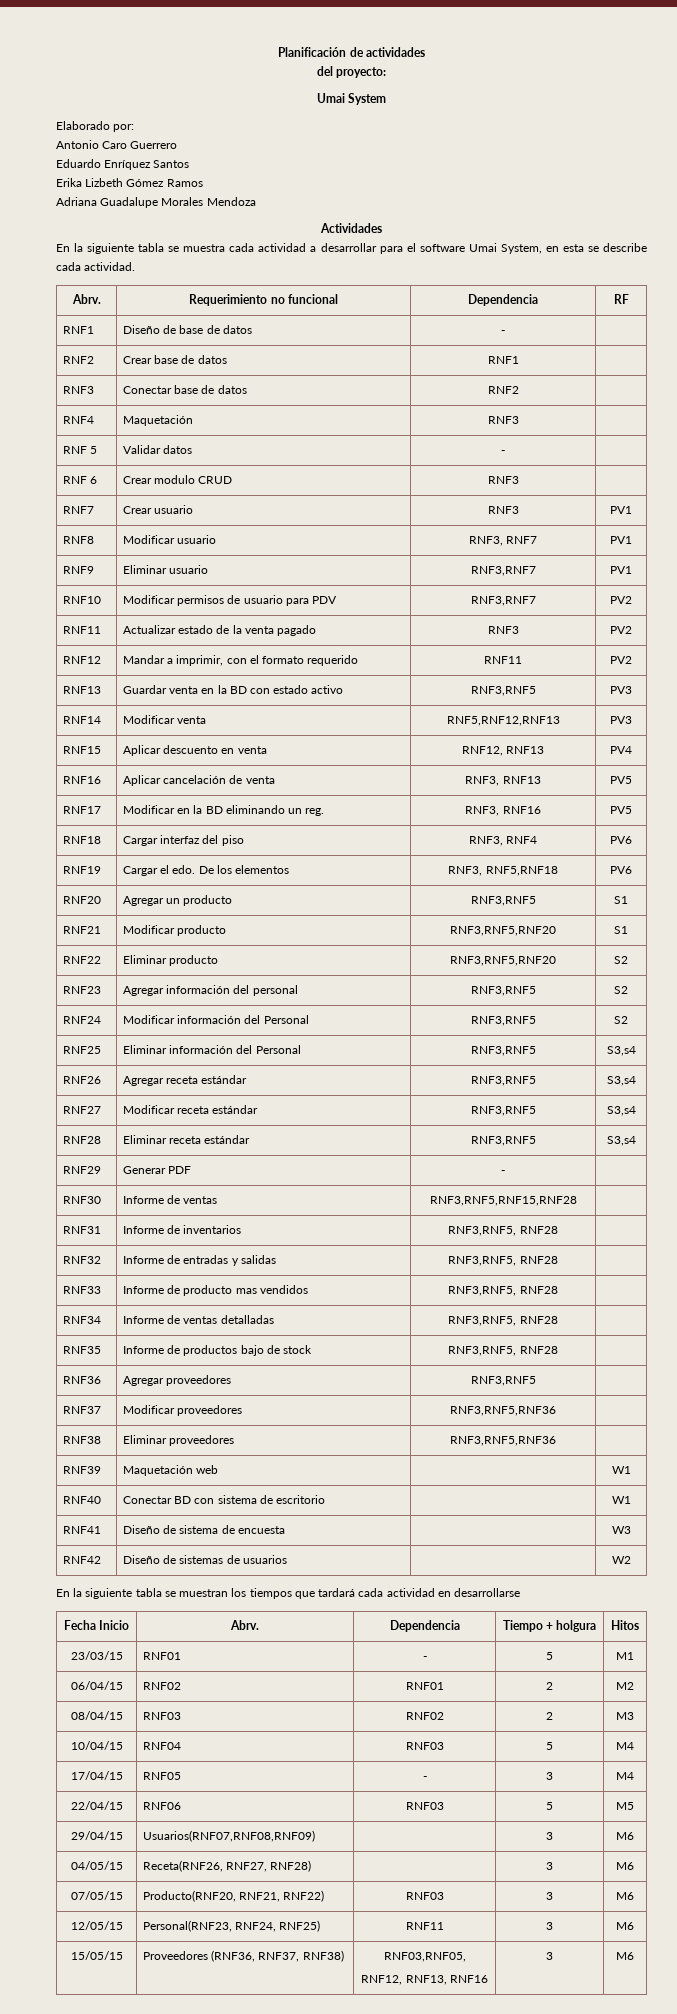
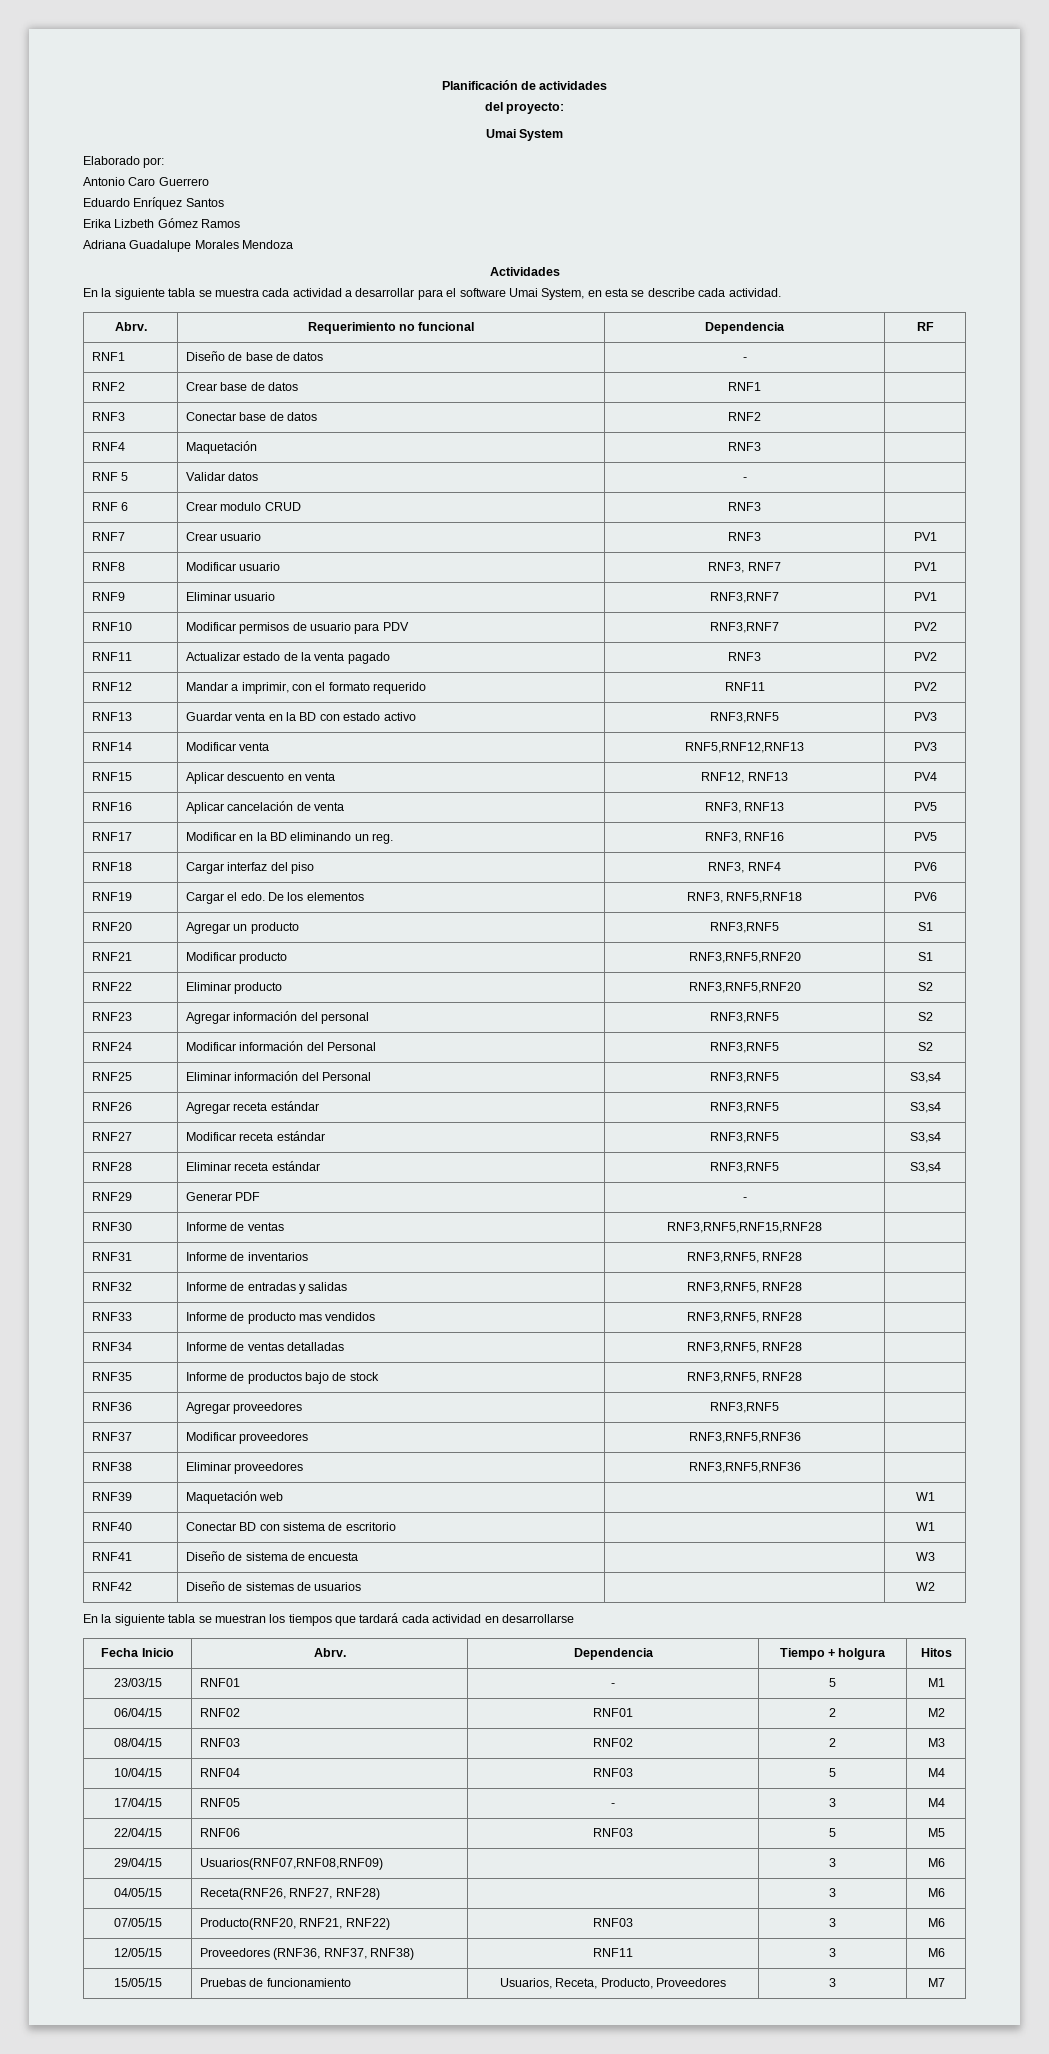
- 12/05/15 | Personal(RNF23, RNF24, RNF25) | RNF11 | 3 | M6
+ 12/05/15 | Proveedores (RNF36, RNF37, RNF38) | RNF11 | 3 | M6
- 15/05/15 | Proveedores (RNF36, RNF37, RNF38) | RNF03,RNF05,
- RNF12, RNF13, RNF16 | 3 | M6
+ 15/05/15 | Pruebas de funcionamiento | Usuarios, Receta, Producto, Proveedores | 3 | M7

